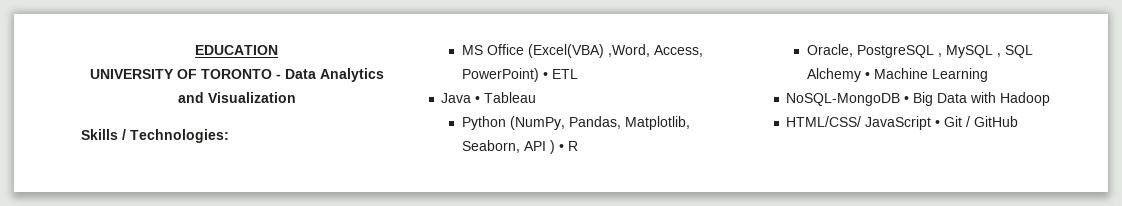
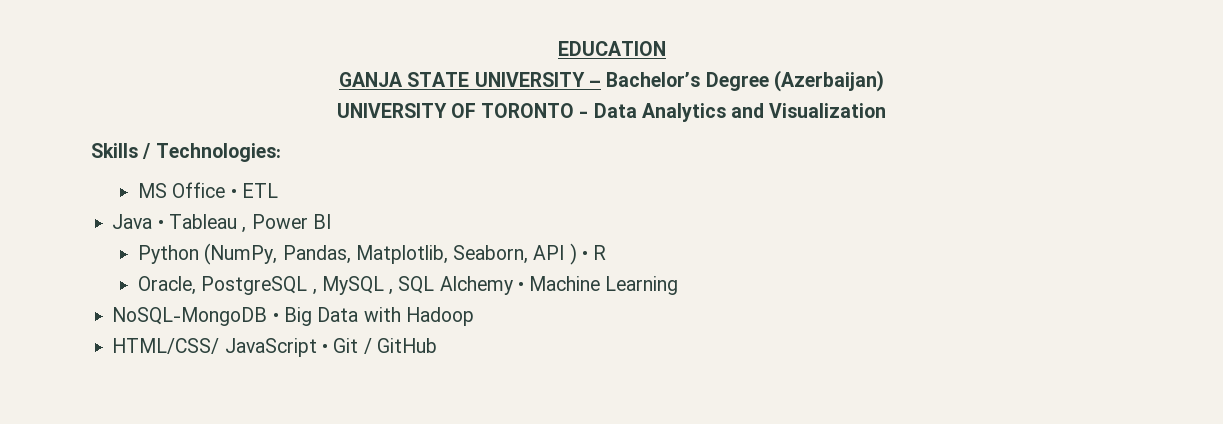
+ GANJA STATE UNIVERSITY – Bachelor’s Degree (Azerbaijan)
- MS Office (Excel(VBA) ,Word, Access, PowerPoint) • ETL
+ MS Office • ETL
- Java • Tableau
+ Java • Tableau , Power BI

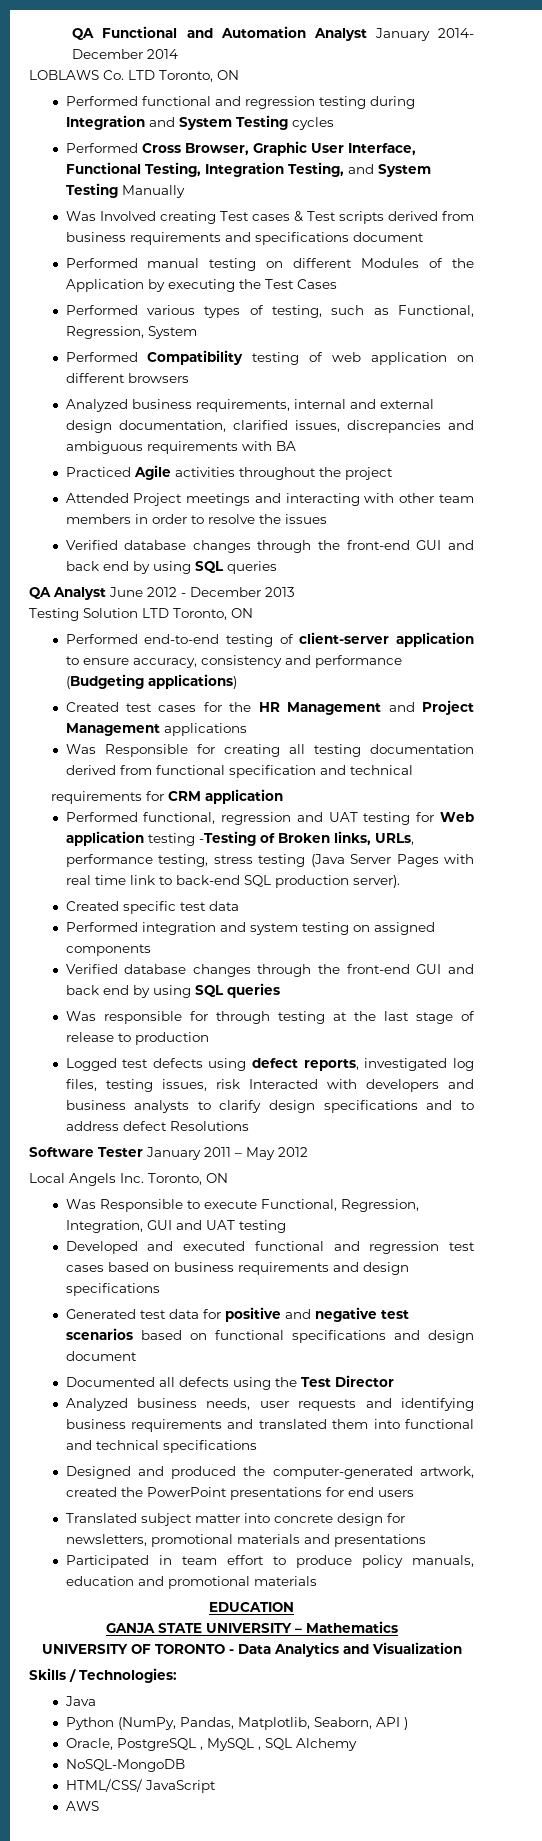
+ QA Functional and Automation Analyst January 2014- December 2014
+ LOBLAWS Co. LTD Toronto, ON
+ Performed functional and regression testing during Integration and System Testing cycles
+ Performed Cross Browser, Graphic User Interface, Functional Testing, Integration Testing, and System Testing Manually
+ Was Involved creating Test cases & Test scripts derived from business requirements and specifications document
+ Performed manual testing on different Modules of the Application by executing the Test Cases
+ Performed various types of testing, such as Functional, Regression, System
+ Performed Compatibility testing of web application on different browsers
+ Analyzed business requirements, internal and external design documentation, clarified issues, discrepancies and ambiguous requirements with BA
+ Practiced Agile activities throughout the project
+ Attended Project meetings and interacting with other team members in order to resolve the issues
+ Verified database changes through the front-end GUI and back end by using SQL queries
+ QA Analyst June 2012 - December 2013
+ Testing Solution LTD Toronto, ON
+ Performed end-to-end testing of client-server application to ensure accuracy, consistency and performance (Budgeting applications)
+ Created test cases for the HR Management and Project Management applications
+ Was Responsible for creating all testing documentation derived from functional specification and technical
+ requirements for CRM application
+ Performed functional, regression and UAT testing for Web application testing -Testing of Broken links, URLs, performance testing, stress testing (Java Server Pages with real time link to back-end SQL production server).
+ Created specific test data
+ Performed integration and system testing on assigned components
+ Verified database changes through the front-end GUI and back end by using SQL queries
+ Was responsible for through testing at the last stage of release to production
+ Logged test defects using defect reports, investigated log files, testing issues, risk Interacted with developers and business analysts to clarify design specifications and to address defect Resolutions
+ Software Tester January 2011 – May 2012
+ Local Angels Inc. Toronto, ON
+ Was Responsible to execute Functional, Regression, Integration, GUI and UAT testing
+ Developed and executed functional and regression test cases based on business requirements and design specifications
+ Generated test data for positive and negative test scenarios based on functional specifications and design document
+ Documented all defects using the Test Director
+ Analyzed business needs, user requests and identifying business requirements and translated them into functional and technical specifications
+ Designed and produced the computer-generated artwork, created the PowerPoint presentations for end users
+ Translated subject matter into concrete design for newsletters, promotional materials and presentations
+ Participated in team effort to produce policy manuals, education and promotional materials
- GANJA STATE UNIVERSITY – Bachelor’s Degree (Azerbaijan)
+ GANJA STATE UNIVERSITY – Mathematics
- MS Office • ETL
- Java • Tableau , Power BI
+ Java
- Python (NumPy, Pandas, Matplotlib, Seaborn, API ) • R
+ Python (NumPy, Pandas, Matplotlib, Seaborn, API )
- Oracle, PostgreSQL , MySQL , SQL Alchemy • Machine Learning
- NoSQL-MongoDB • Big Data with Hadoop
- HTML/CSS/ JavaScript • Git / GitHub
+ Oracle, PostgreSQL , MySQL , SQL Alchemy
+ NoSQL-MongoDB
+ HTML/CSS/ JavaScript
+ AWS

